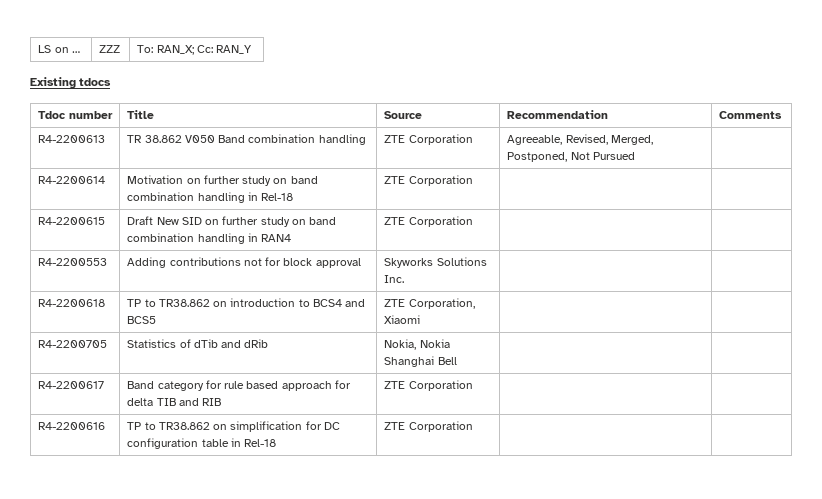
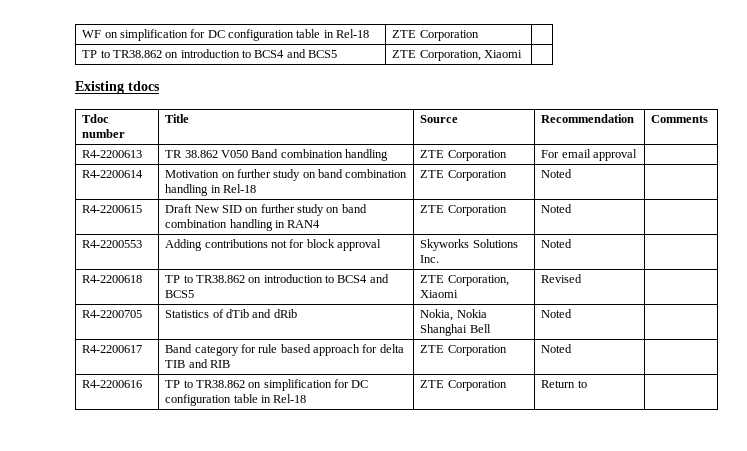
- LS on … | ZZZ | To: RAN_X; Cc: RAN_Y
+ WF on simplification for DC configuration table in Rel-18 | ZTE Corporation |
+ TP to TR38.862 on introduction to BCS4 and BCS5 | ZTE Corporation, Xiaomi |
- R4-2200613 | TR 38.862 V050 Band combination handling | ZTE Corporation | Agreeable, Revised, Merged, Postponed, Not Pursued |
+ R4-2200613 | TR 38.862 V050 Band combination handling | ZTE Corporation | For email approval |
- R4-2200614 | Motivation on further study on band combination handling in Rel-18 | ZTE Corporation | |
+ R4-2200614 | Motivation on further study on band combination handling in Rel-18 | ZTE Corporation | Noted |
- R4-2200615 | Draft New SID on further study on band combination handling in RAN4 | ZTE Corporation | |
+ R4-2200615 | Draft New SID on further study on band combination handling in RAN4 | ZTE Corporation | Noted |
- R4-2200553 | Adding contributions not for block approval | Skyworks Solutions Inc. | |
+ R4-2200553 | Adding contributions not for block approval | Skyworks Solutions Inc. | Noted |
- R4-2200618 | TP to TR38.862 on introduction to BCS4 and BCS5 | ZTE Corporation, Xiaomi | |
+ R4-2200618 | TP to TR38.862 on introduction to BCS4 and BCS5 | ZTE Corporation, Xiaomi | Revised |
- R4-2200705 | Statistics of dTib and dRib | Nokia, Nokia Shanghai Bell | |
+ R4-2200705 | Statistics of dTib and dRib | Nokia, Nokia Shanghai Bell | Noted |
- R4-2200617 | Band category for rule based approach for delta TIB and RIB | ZTE Corporation | |
+ R4-2200617 | Band category for rule based approach for delta TIB and RIB | ZTE Corporation | Noted |
- R4-2200616 | TP to TR38.862 on simplification for DC configuration table in Rel-18 | ZTE Corporation | |
+ R4-2200616 | TP to TR38.862 on simplification for DC configuration table in Rel-18 | ZTE Corporation | Return to |

